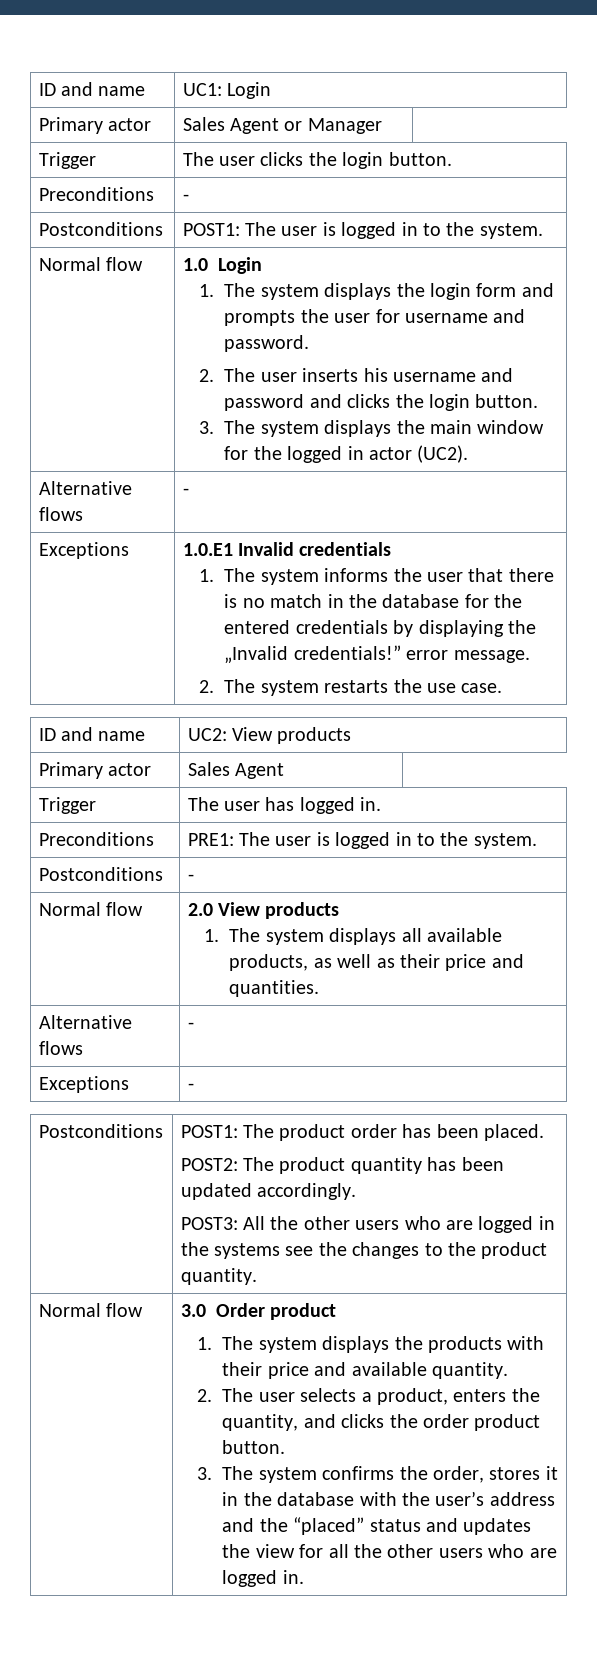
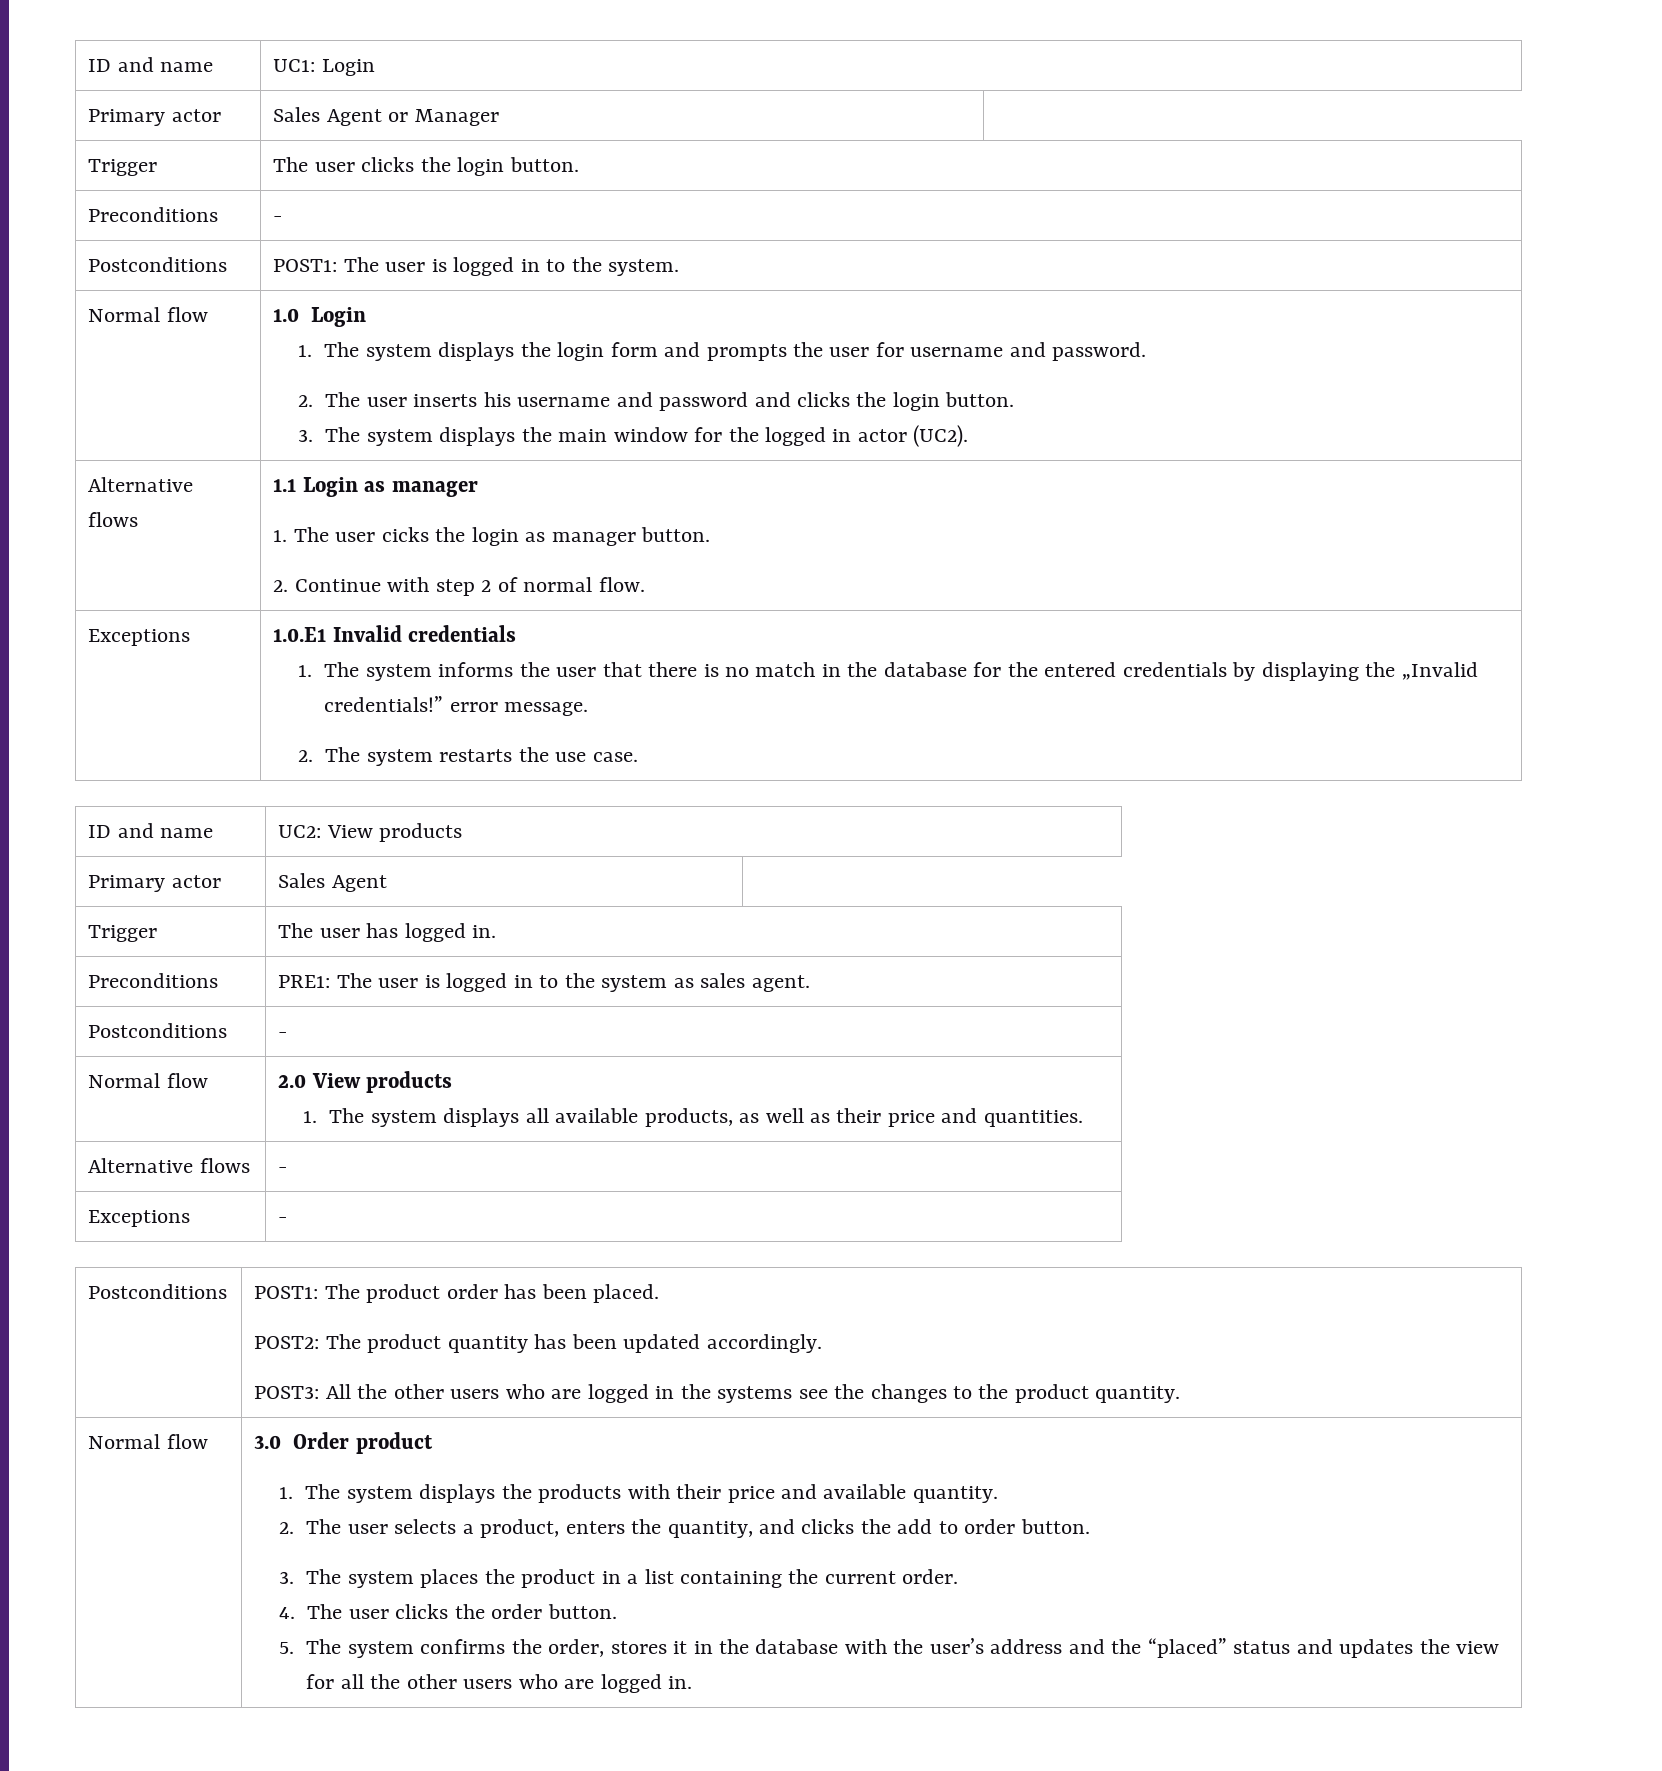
  3. The system displays the main window for the logged in actor (UC2).
- Alternative flows | -
+ Alternative flows | 1.1 Login as manager
+ 1. The user cicks the login as manager button.
+ 2. Continue with step 2 of normal flow.
- Preconditions | PRE1: The user is logged in to the system.
+ Preconditions | PRE1: The user is logged in to the system as sales agent.
- 2. The user selects a product, enters the quantity, and clicks the order product button.
- 3. The system confirms the order, stores it in the database with the user’s address and the “placed” status and updates the view for all the other users who are logged in.
+ 2. The user selects a product, enters the quantity, and clicks the add to order button.
+ 3. The system places the product in a list containing the current order.
+ 4. The user clicks the order button.
+ 5. The system confirms the order, stores it in the database with the user’s address and the “placed” status and updates the view for all the other users who are logged in.

